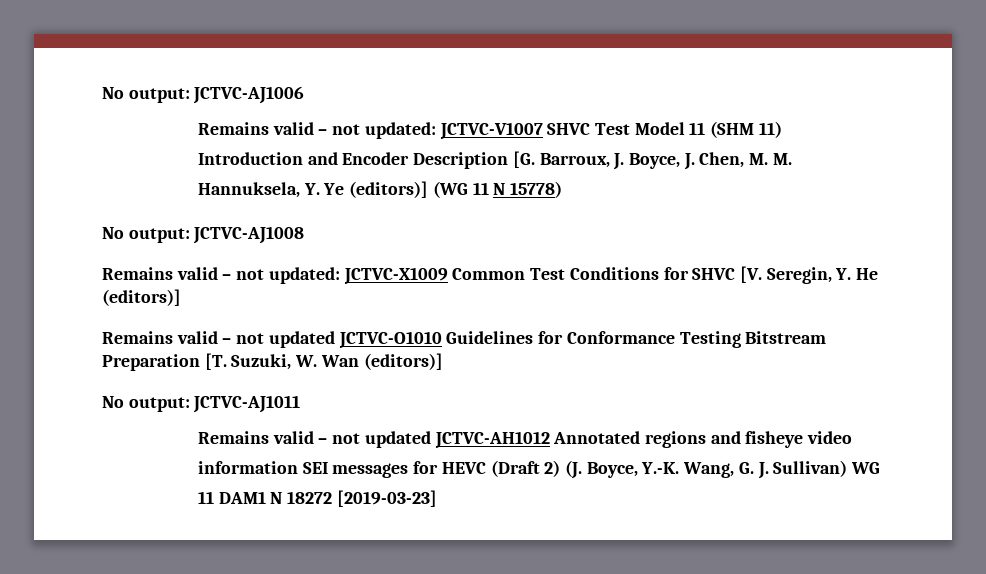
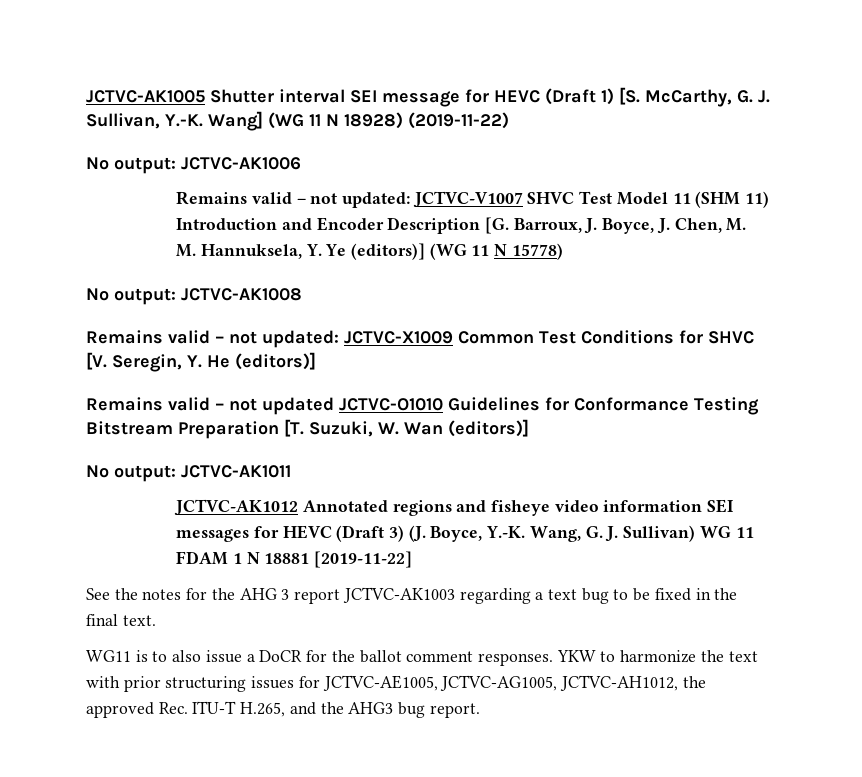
- No output: JCTVC-AJ1006
+ JCTVC-AK1005 Shutter interval SEI message for HEVC (Draft 1) [S. McCarthy, G. J. Sullivan, Y.-K. Wang] (WG 11 N 18928) (2019-11-22)
+ No output: JCTVC-AK1006
- No output: JCTVC-AJ1008
+ No output: JCTVC-AK1008
- No output: JCTVC-AJ1011
- Remains valid – not updated JCTVC-AH1012 Annotated regions and fisheye video information SEI messages for HEVC (Draft 2) (J. Boyce, Y.-K. Wang, G. J. Sullivan) WG 11 DAM1 N 18272 [2019-03-23]
+ No output: JCTVC-AK1011
+ JCTVC-AK1012 Annotated regions and fisheye video information SEI messages for HEVC (Draft 3) (J. Boyce, Y.-K. Wang, G. J. Sullivan) WG 11 FDAM 1 N 18881 [2019-11-22]
+ See the notes for the AHG 3 report JCTVC-AK1003 regarding a text bug to be fixed in the final text.
+ WG11 is to also issue a DoCR for the ballot comment responses. YKW to harmonize the text with prior structuring issues for JCTVC-AE1005, JCTVC-AG1005, JCTVC-AH1012, the approved Rec. ITU-T H.265, and the AHG3 bug report.

